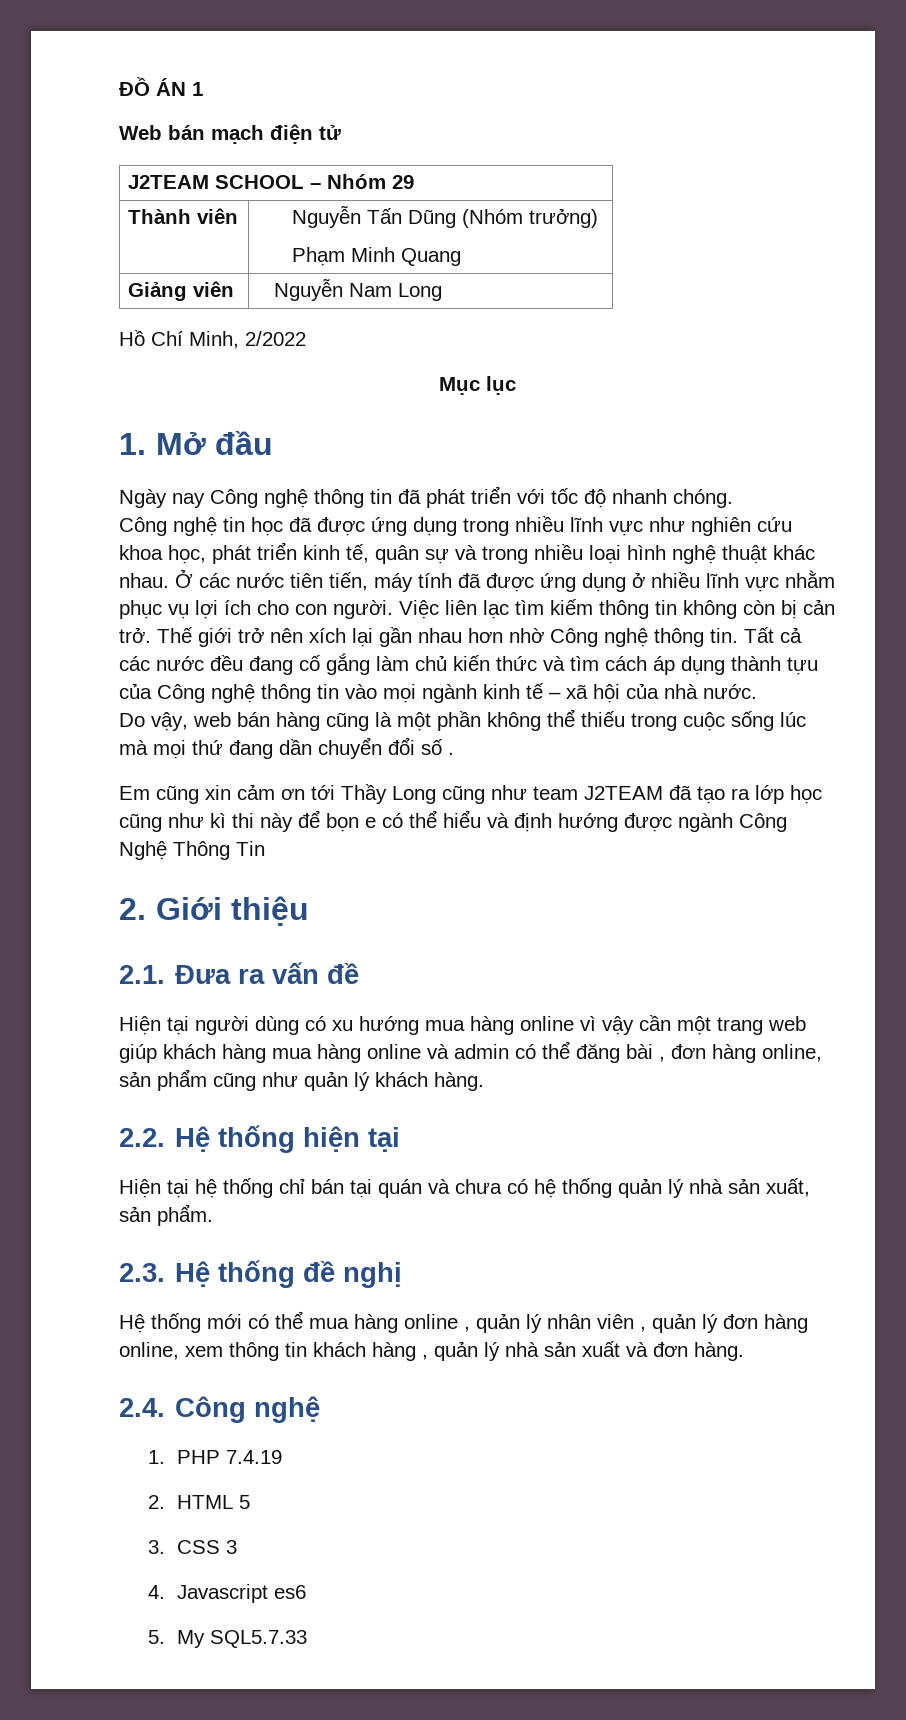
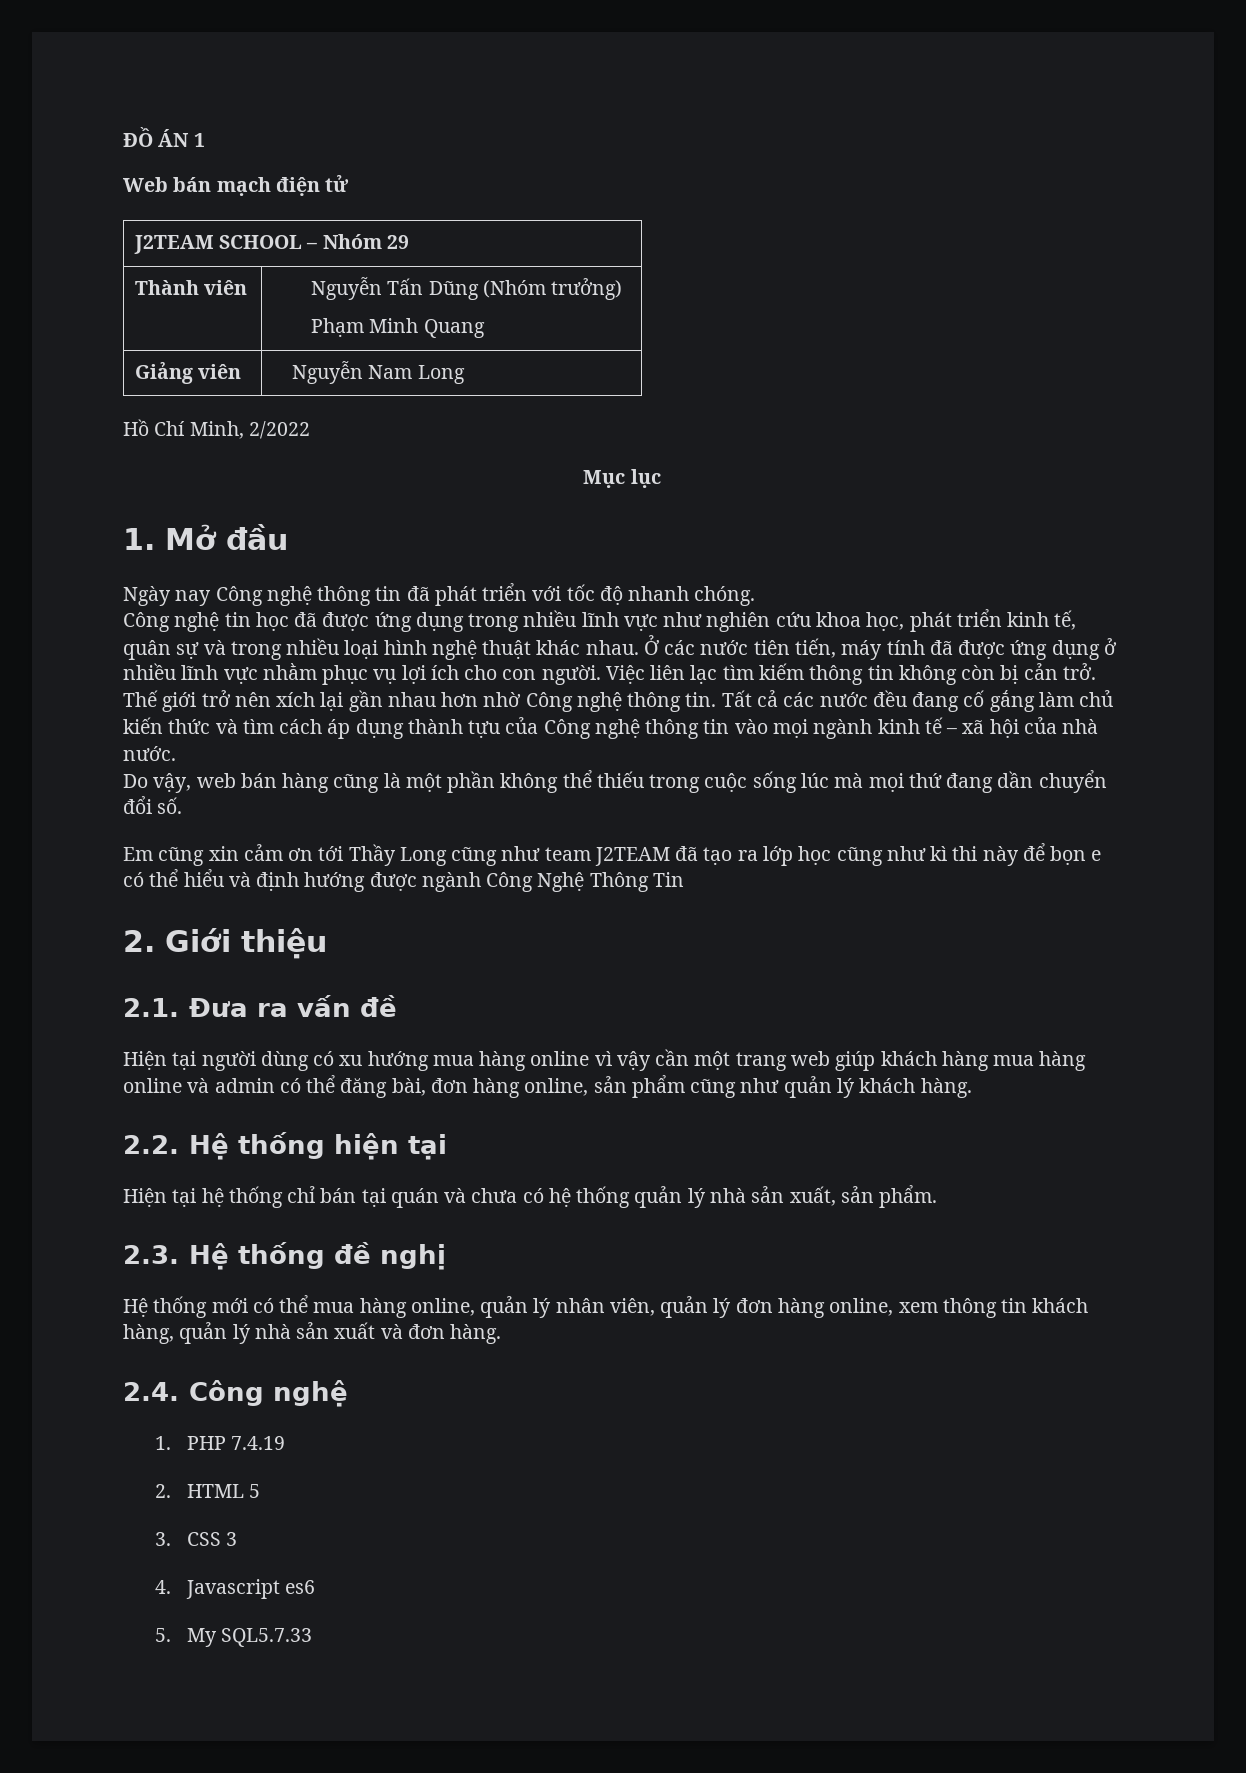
- Do vậy, web bán hàng cũng là một phần không thể thiếu trong cuộc sống lúc mà mọi thứ đang dần chuyển đổi số .
+ Do vậy, web bán hàng cũng là một phần không thể thiếu trong cuộc sống lúc mà mọi thứ đang dần chuyển đổi số.
- Hiện tại người dùng có xu hướng mua hàng online vì vậy cần một trang web giúp khách hàng mua hàng online và admin có thể đăng bài , đơn hàng online, sản phẩm cũng như quản lý khách hàng.
+ Hiện tại người dùng có xu hướng mua hàng online vì vậy cần một trang web giúp khách hàng mua hàng online và admin có thể đăng bài, đơn hàng online, sản phẩm cũng như quản lý khách hàng.
- Hệ thống mới có thể mua hàng online , quản lý nhân viên , quản lý đơn hàng online, xem thông tin khách hàng , quản lý nhà sản xuất và đơn hàng.
+ Hệ thống mới có thể mua hàng online, quản lý nhân viên, quản lý đơn hàng online, xem thông tin khách hàng, quản lý nhà sản xuất và đơn hàng.

